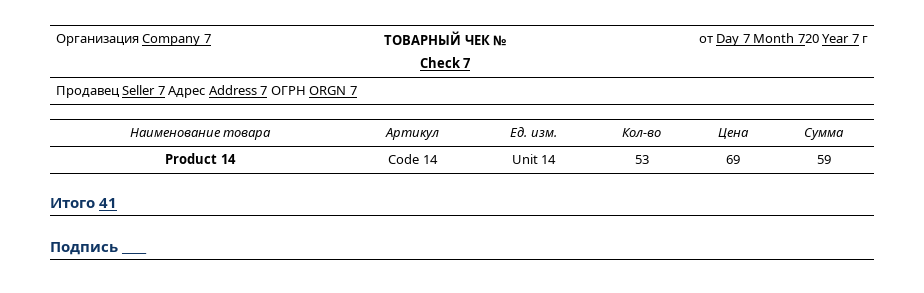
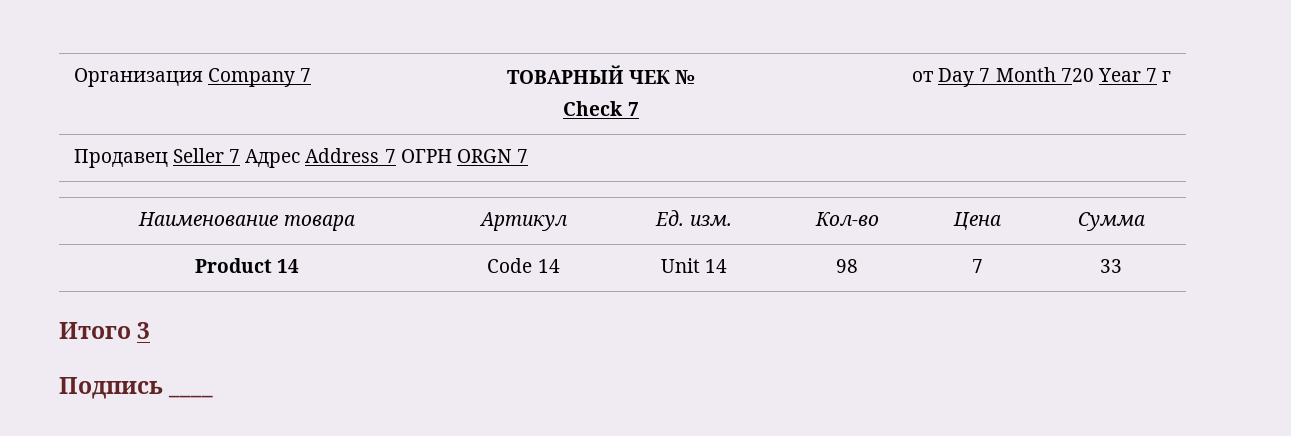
- Product 14 | Code 14 | Unit 14 | 53 | 69 | 59
+ Product 14 | Code 14 | Unit 14 | 98 | 7 | 33
- Итого 41
+ Итого 3

